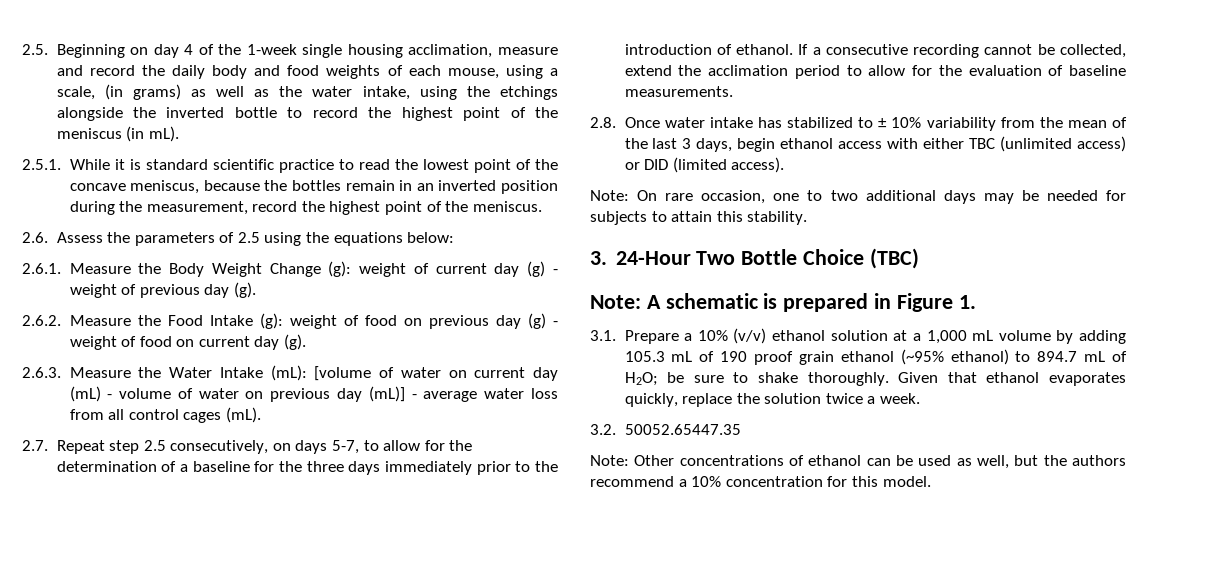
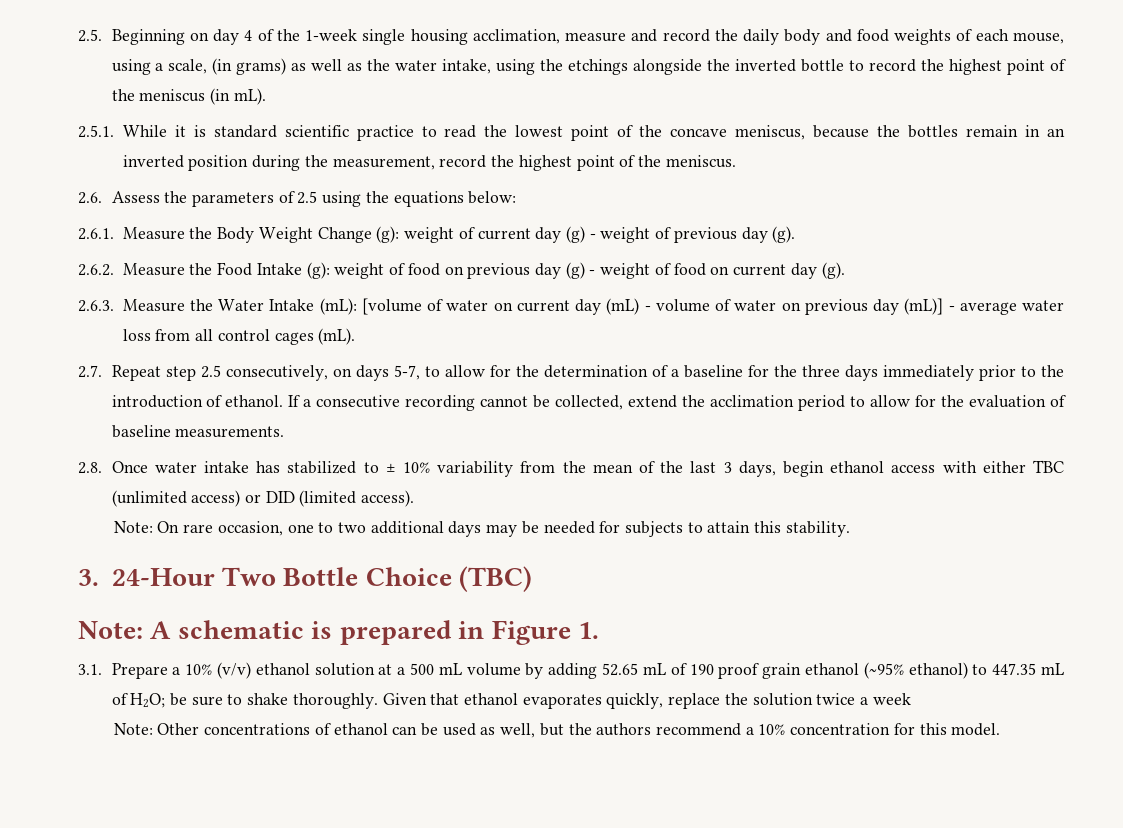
- 3.1. Prepare a 10% (v/v) ethanol solution at a 1,000 mL volume by adding 105.3 mL of 190 proof grain ethanol (~95% ethanol) to 894.7 mL of H2O; be sure to shake thoroughly.
+ 3.1. Prepare a 10% (v/v) ethanol solution at a 500 mL volume by adding 52.65 mL of 190 proof grain ethanol (~95% ethanol) to 447.35 mL of H2O; be sure to shake thoroughly.
- Given that ethanol evaporates quickly, replace the solution twice a week.
- 3.2. 50052.65447.35
+ Given that ethanol evaporates quickly, replace the solution twice a week

